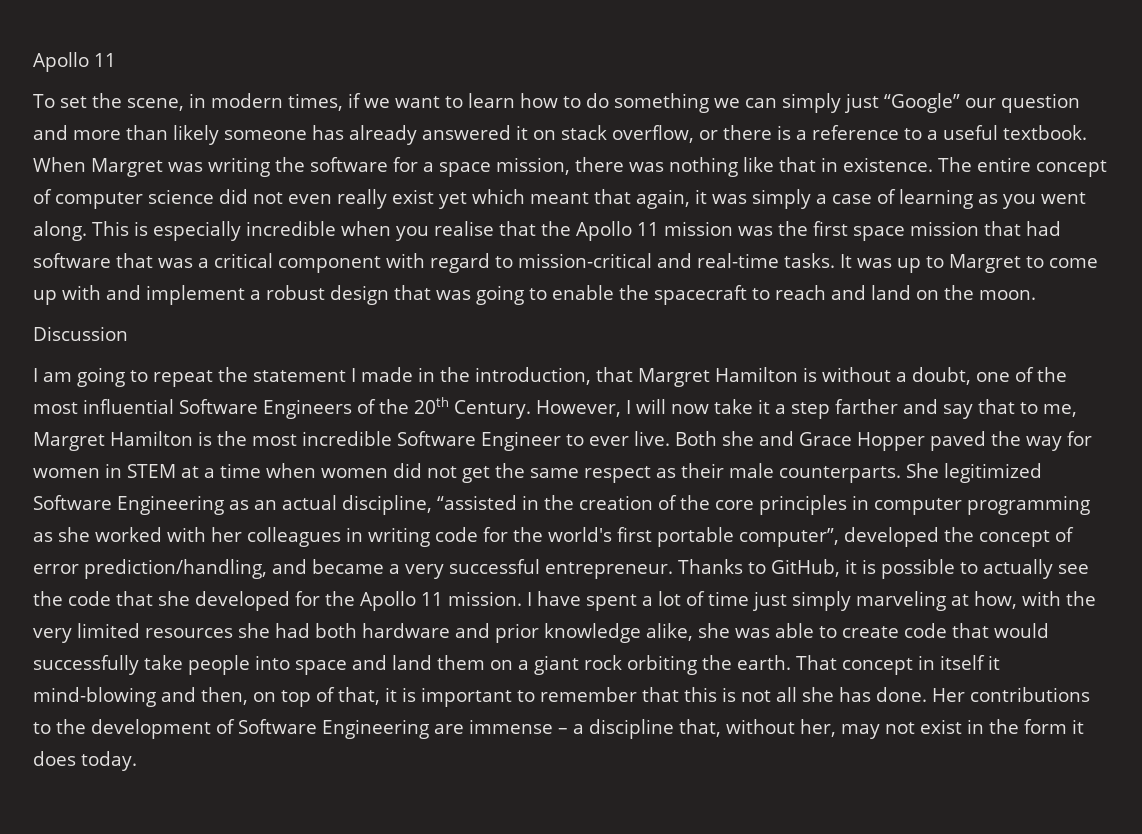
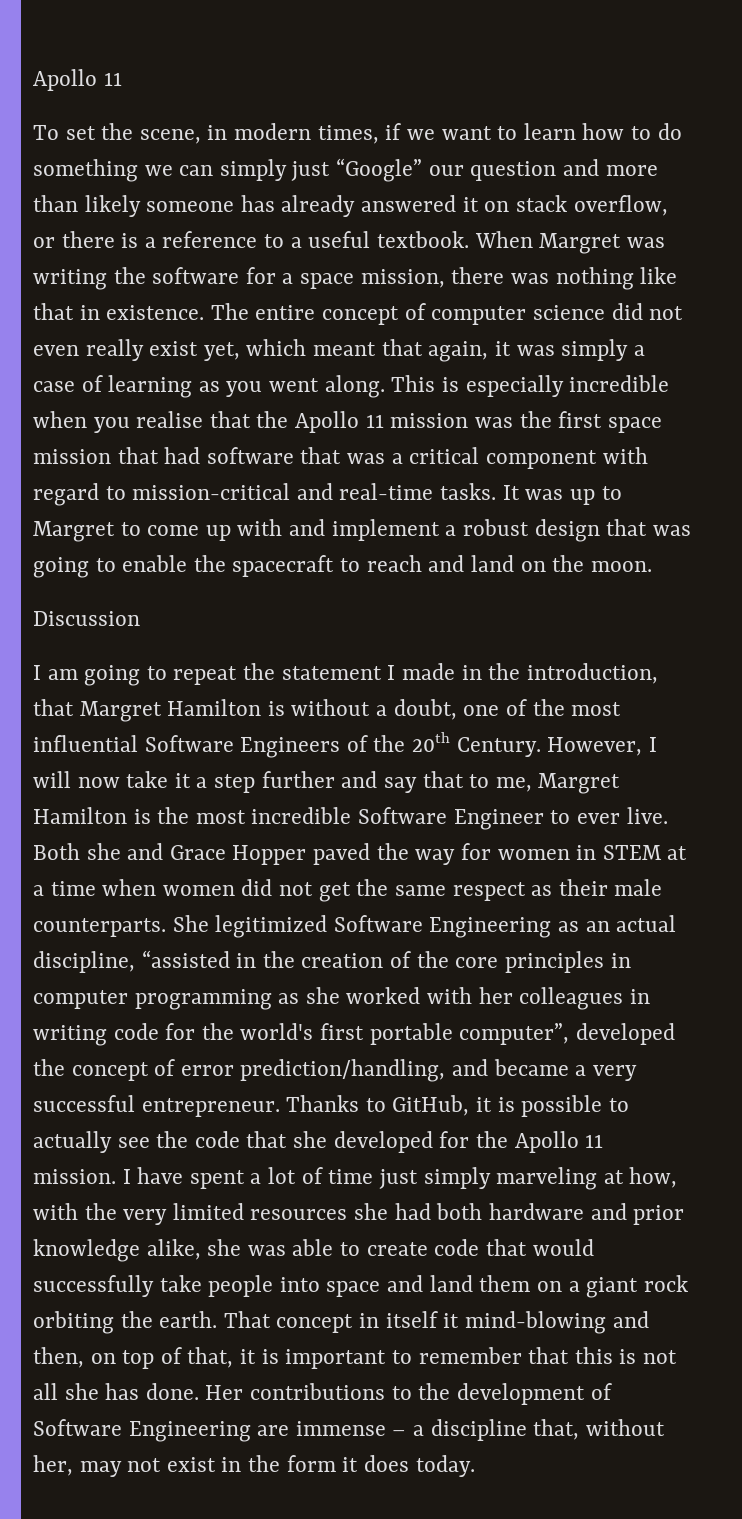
- The entire concept of computer science did not even really exist yet which meant that again, it was simply a case of learning as you went along.
+ The entire concept of computer science did not even really exist yet, which meant that again, it was simply a case of learning as you went along.
- However, I will now take it a step farther and say that to me, Margret Hamilton is the most incredible Software Engineer to ever live.
+ However, I will now take it a step further and say that to me, Margret Hamilton is the most incredible Software Engineer to ever live.

